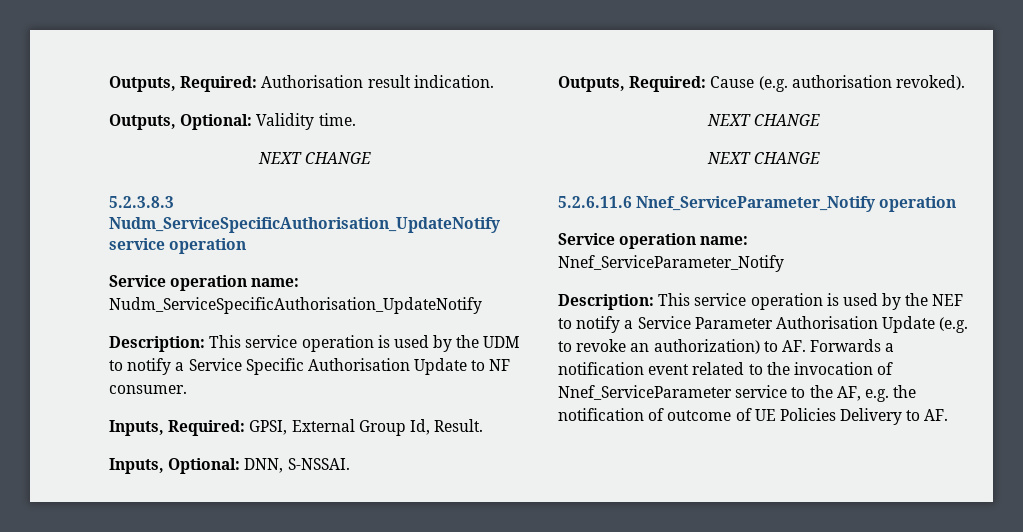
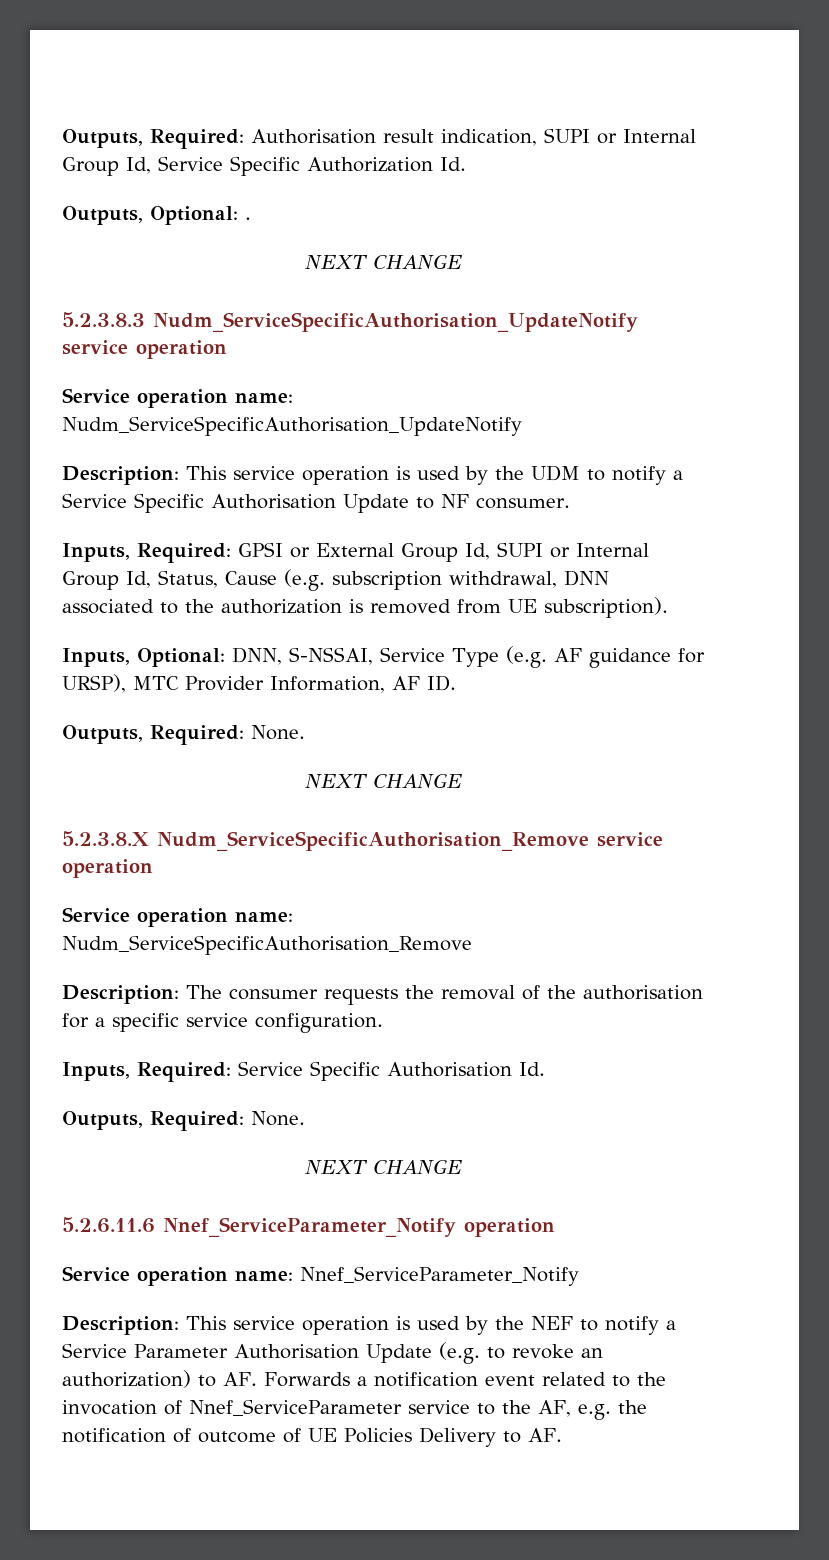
- Outputs, Required: Authorisation result indication.
+ Outputs, Required: Authorisation result indication, SUPI or Internal Group Id, Service Specific Authorization Id.
- Outputs, Optional: Validity time.
+ Outputs, Optional: .
- Inputs, Required: GPSI, External Group Id, Result.
- Inputs, Optional: DNN, S-NSSAI.
- Outputs, Required: Cause (e.g. authorisation revoked).
+ Inputs, Required: GPSI or External Group Id, SUPI or Internal Group Id, Status, Cause (e.g. subscription withdrawal, DNN associated to the authorization is removed from UE subscription).
+ Inputs, Optional: DNN, S-NSSAI, Service Type (e.g. AF guidance for URSP), MTC Provider Information, AF ID.
+ Outputs, Required: None.
  NEXT CHANGE
+ 5.2.3.8.X Nudm_ServiceSpecificAuthorisation_Remove service operation
+ Service operation name: Nudm_ServiceSpecificAuthorisation_Remove
+ Description: The consumer requests the removal of the authorisation for a specific service configuration.
+ Inputs, Required: Service Specific Authorisation Id.
+ Outputs, Required: None.

